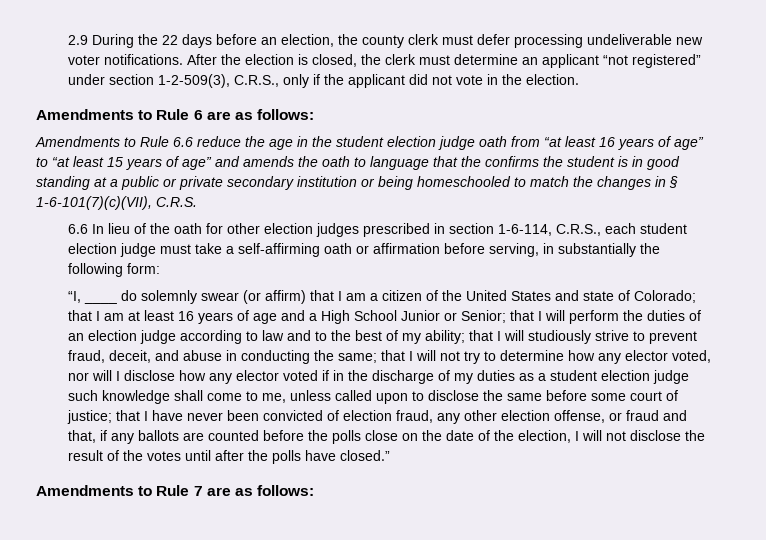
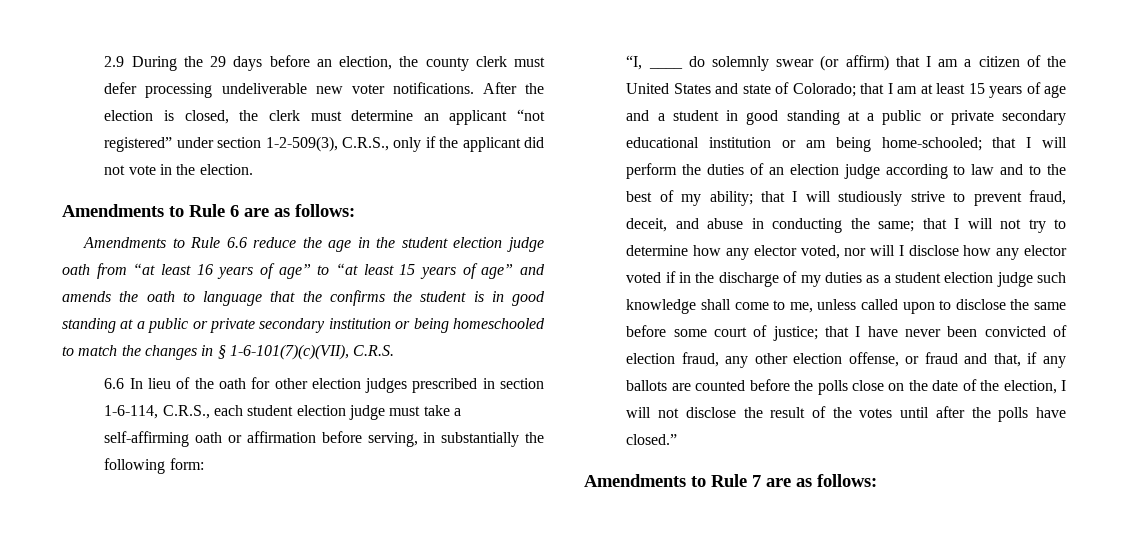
- 2.9 During the 22 days before an election, the county clerk must defer processing undeliverable new voter notifications.
+ 2.9 During the 29 days before an election, the county clerk must defer processing undeliverable new voter notifications.
- that I am at least 16 years of age and a High School Junior or Senior;
+ that I am at least 15 years of age and a student in good standing at a public or private secondary educational institution or am being home-schooled;

